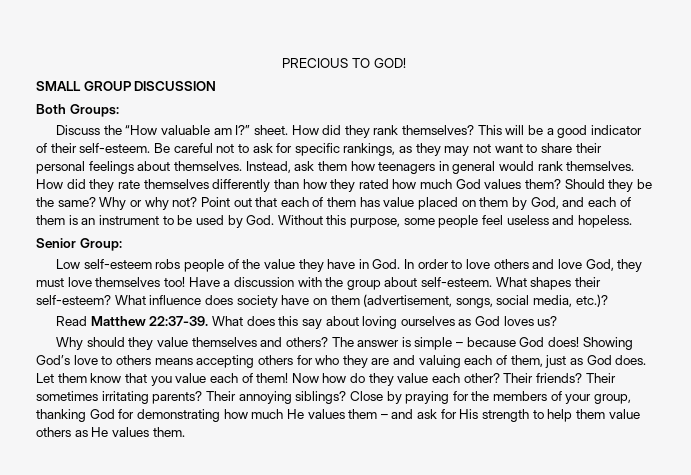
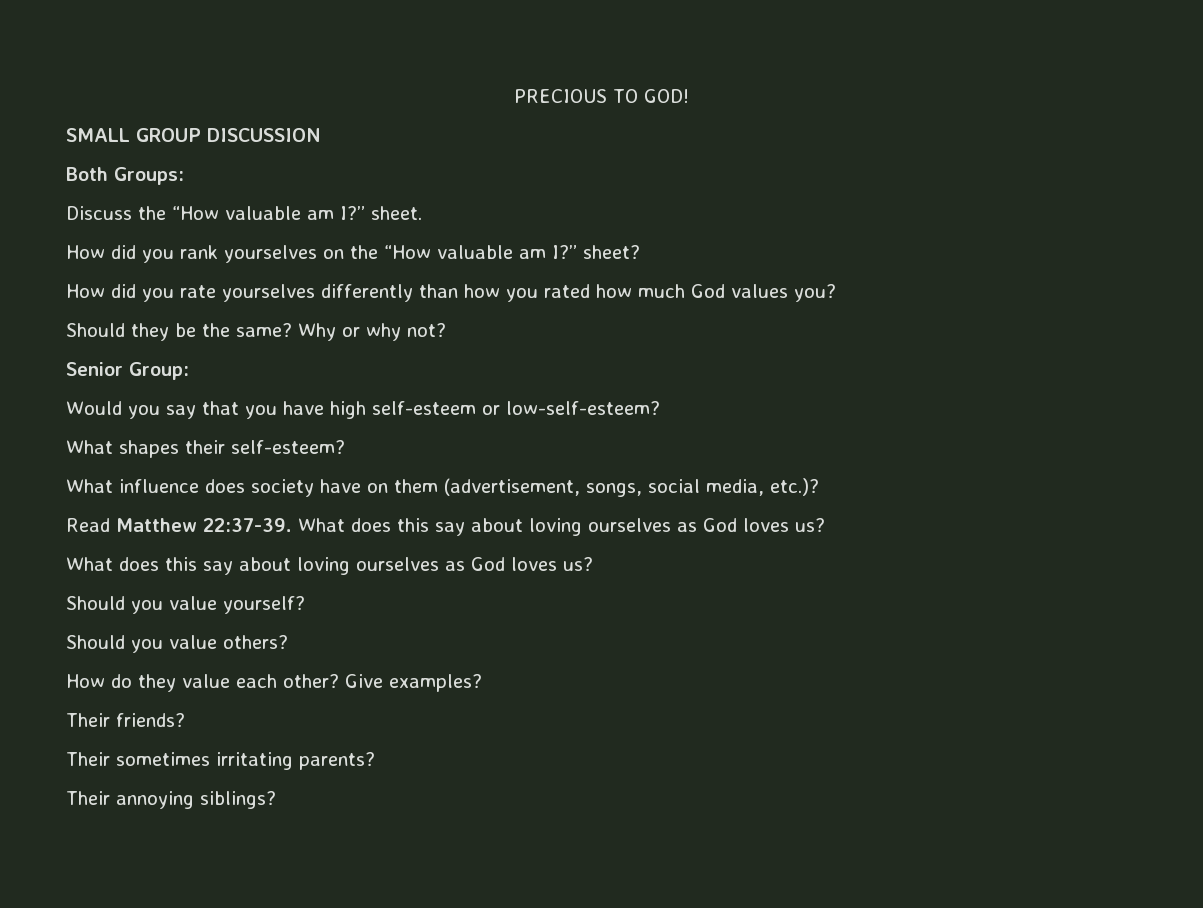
- Discuss the “How valuable am I?” sheet. How did they rank themselves? This will be a good indicator of their self-esteem. Be careful not to ask for specific rankings, as they may not want to share their personal feelings about themselves. Instead, ask them how teenagers in general would rank themselves. How did they rate themselves differently than how they rated how much God values them? Should they be the same?
+ Discuss the “How valuable am I?” sheet.
+ How did you rank yourselves on the “How valuable am I?” sheet?
+ How did you rate yourselves differently than how you rated how much God values you?
+ Should they be the same?
- Why or why not? Point out that each of them has value placed on them by God, and each of them is an instrument to be used by God. Without this purpose, some people feel useless and hopeless.
+ Why or why not?
  Senior Group:
- Low self-esteem robs people of the value they have in God. In order to love others and love God, they must love themselves too! Have a discussion with the group about self-esteem. What shapes their self-esteem? What influence does society have on them (advertisement, songs, social media, etc.)?
+ Would you say that you have high self-esteem or low-self-esteem?
+ What shapes their self-esteem?
+ What influence does society have on them (advertisement, songs, social media, etc.)?
  Read Matthew 22:37-39. What does this say about loving ourselves as God loves us?
- Why should they value themselves and others? The answer is simple – because God does! Showing God’s love to others means accepting others for who they are and valuing each of them, just as God does. Let them know that you value each of them! Now how do they value each other? Their friends? Their sometimes irritating parents? Their annoying siblings? Close by praying for the members of your group, thanking God for demonstrating how much He values them – and ask for His strength to help them value others as He values them.
+ What does this say about loving ourselves as God loves us?
+ Should you value yourself?
+ Should you value others?
+ How do they value each other? Give examples?
+ Their friends?
+ Their sometimes irritating parents?
+ Their annoying siblings?

